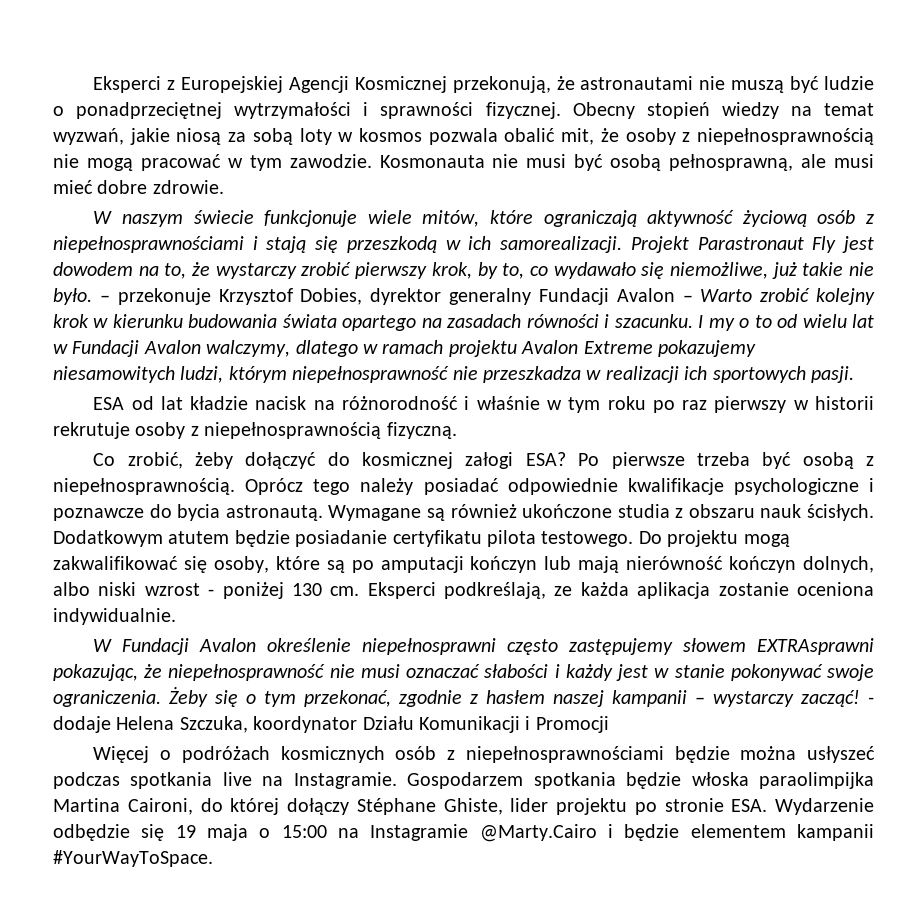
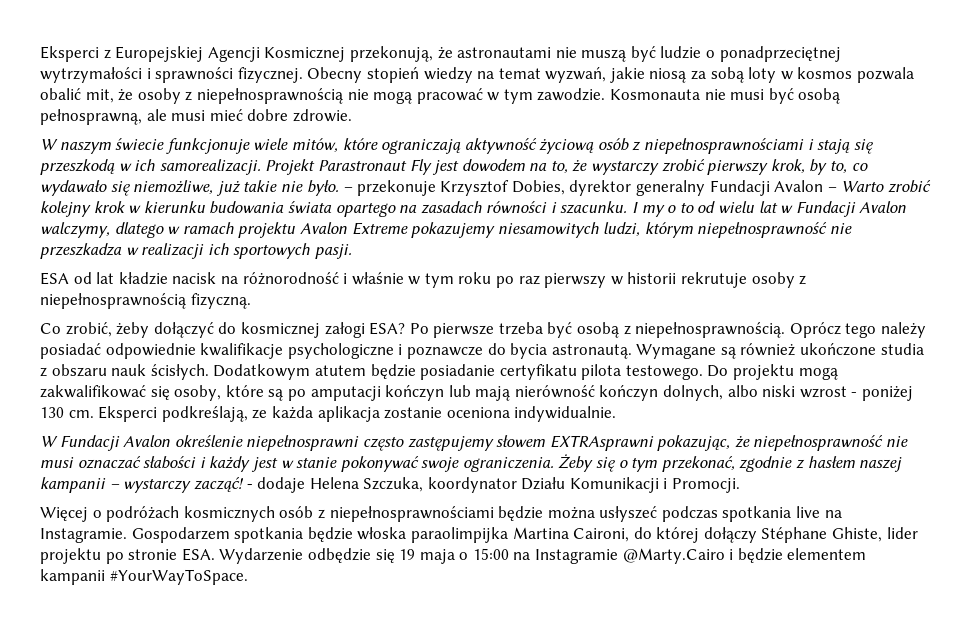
- - dodaje Helena Szczuka, koordynator Działu Komunikacji i Promocji
+ - dodaje Helena Szczuka, koordynator Działu Komunikacji i Promocji.

